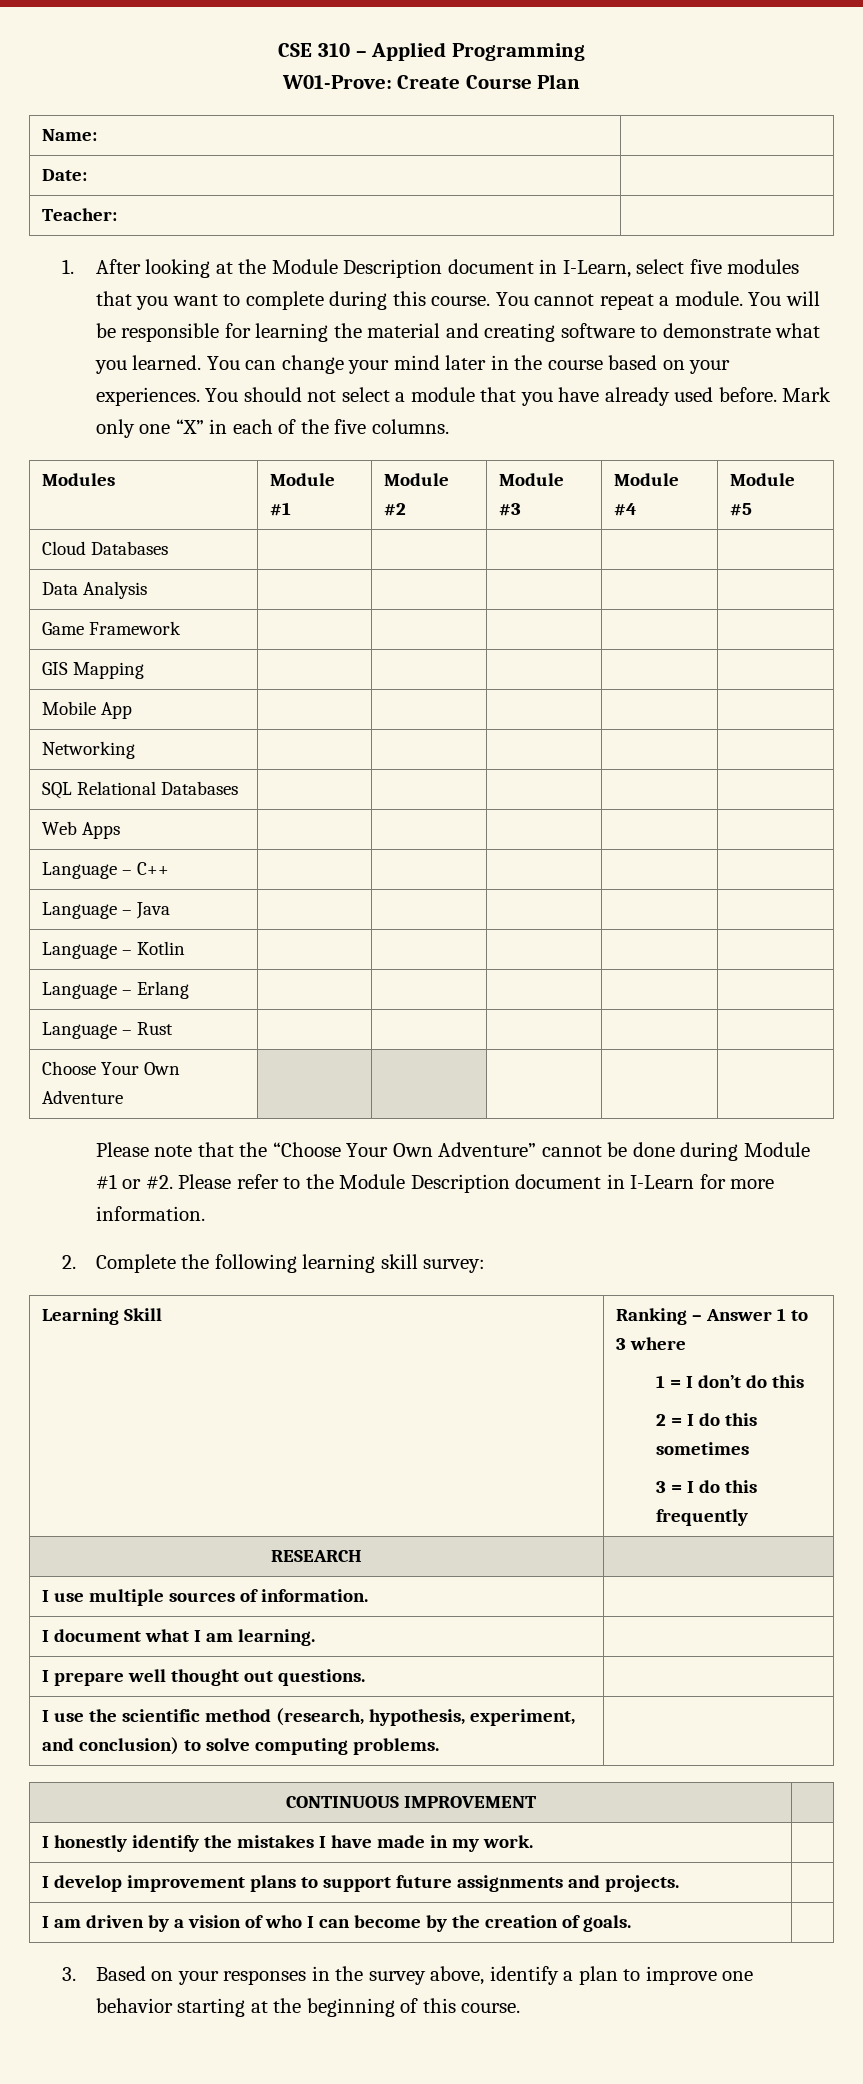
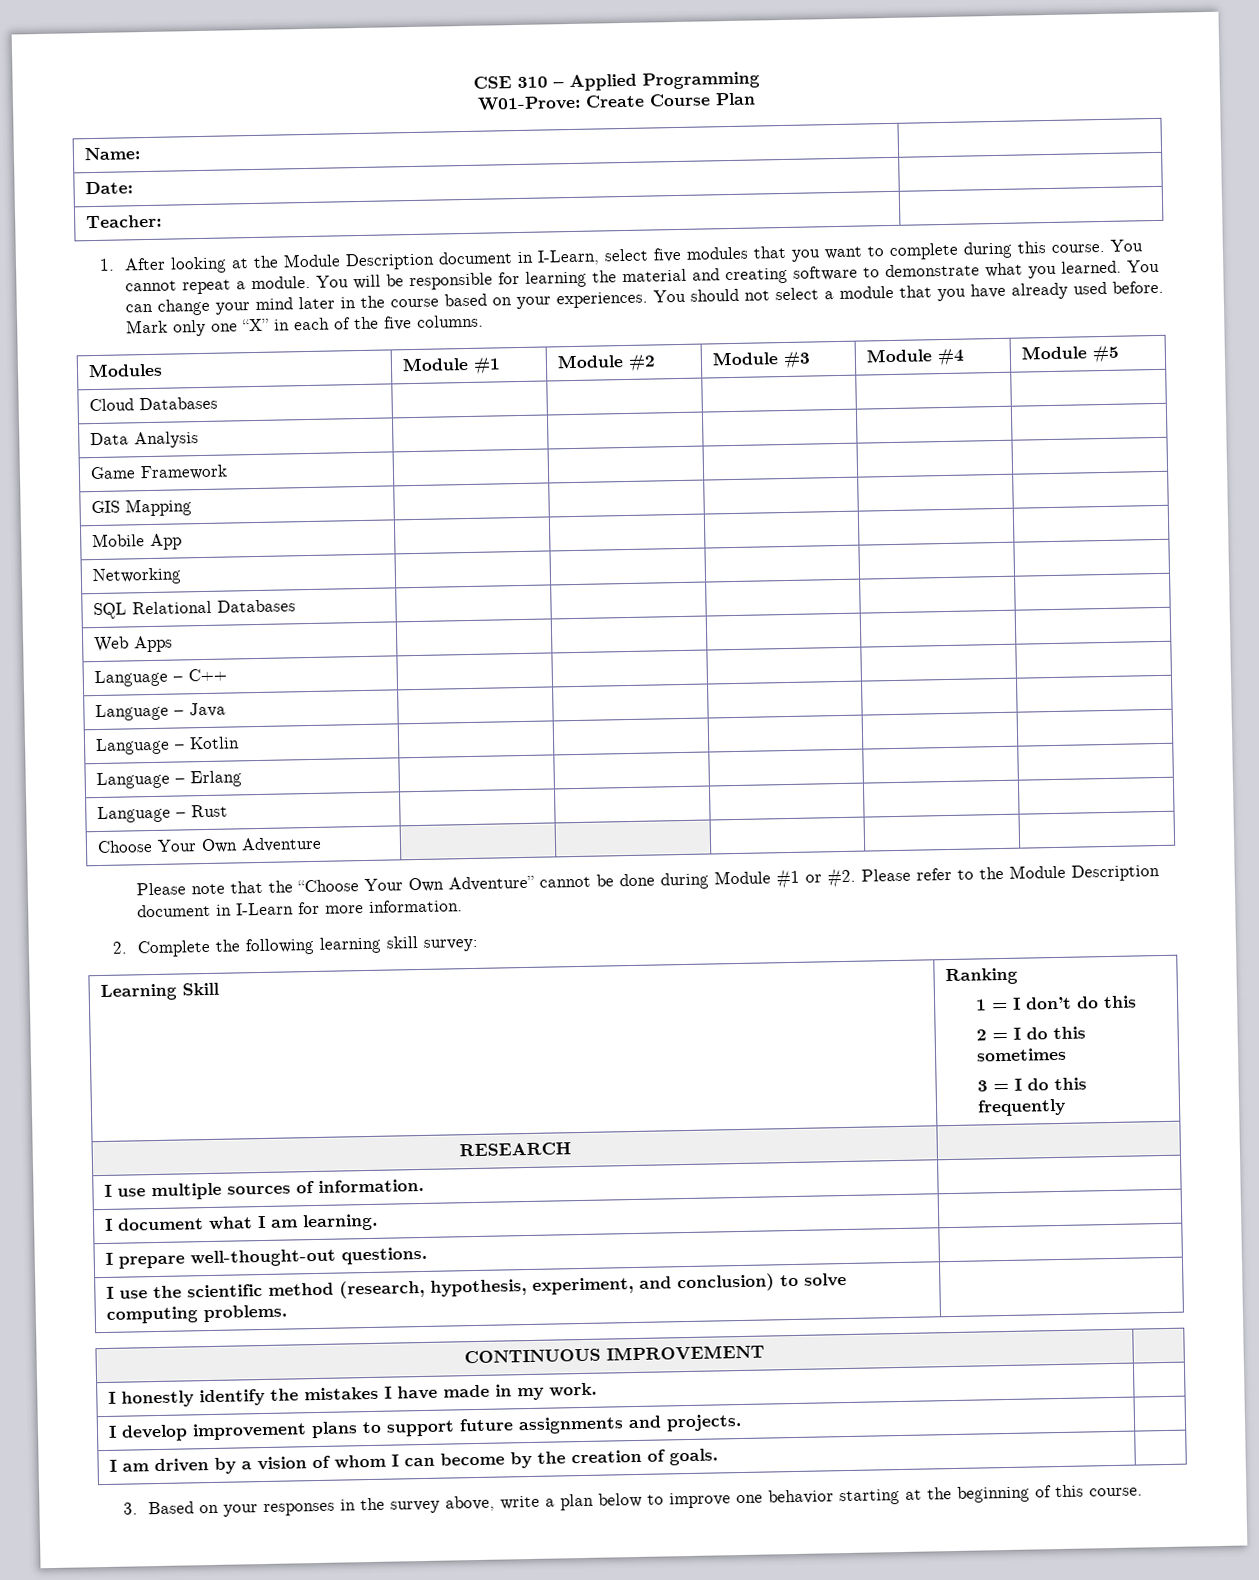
- Learning Skill | Ranking – Answer 1 to 3 where
+ Learning Skill | Ranking
- I prepare well thought out questions. |
+ I prepare well-thought-out questions. |
- I am driven by a vision of who I can become by the creation of goals. |
+ I am driven by a vision of whom I can become by the creation of goals. |
- 3. Based on your responses in the survey above, identify a plan to improve one behavior starting at the beginning of this course.
+ 3. Based on your responses in the survey above, write a plan below to improve one behavior starting at the beginning of this course.

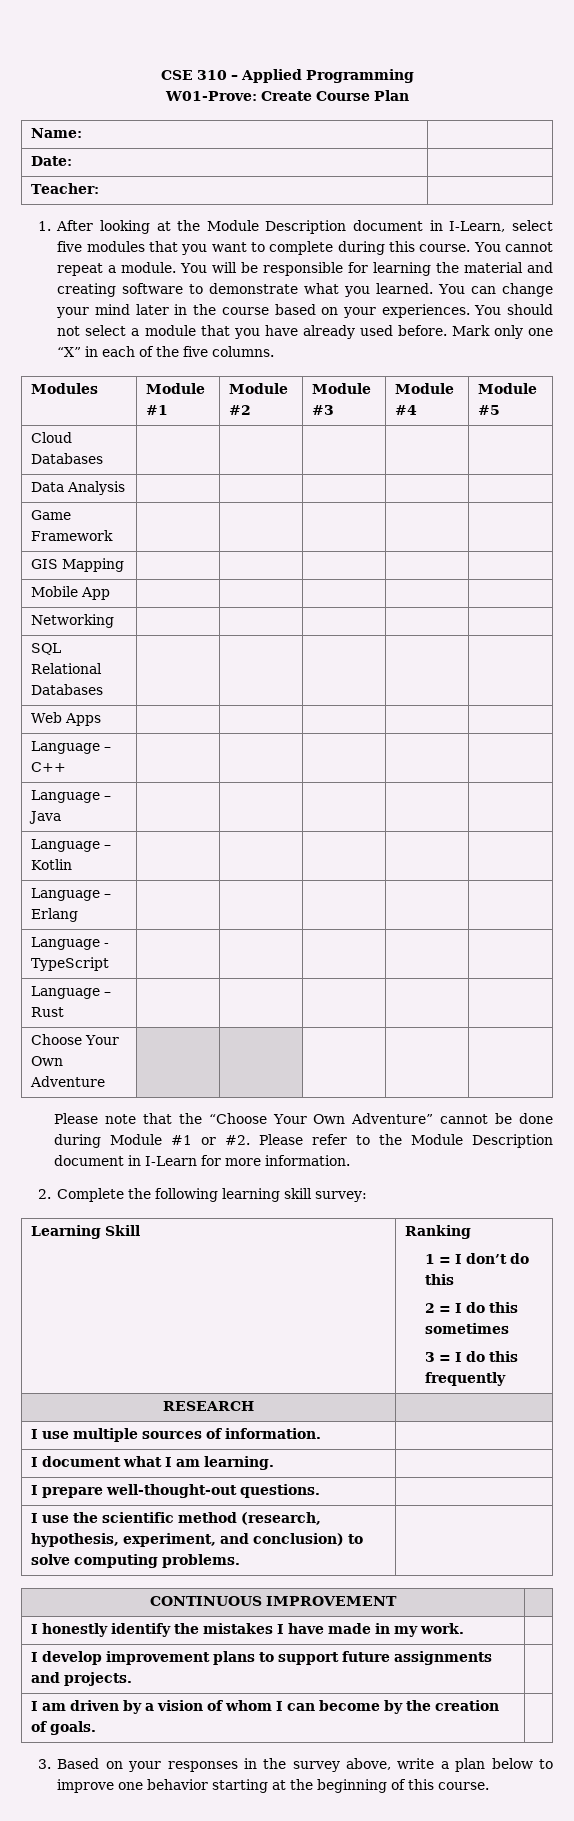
+ Language - TypeScript | | | | |

